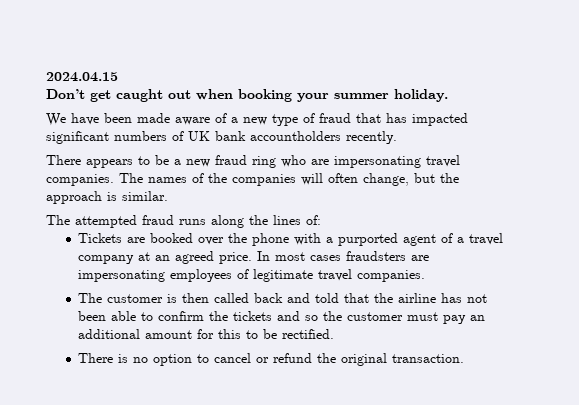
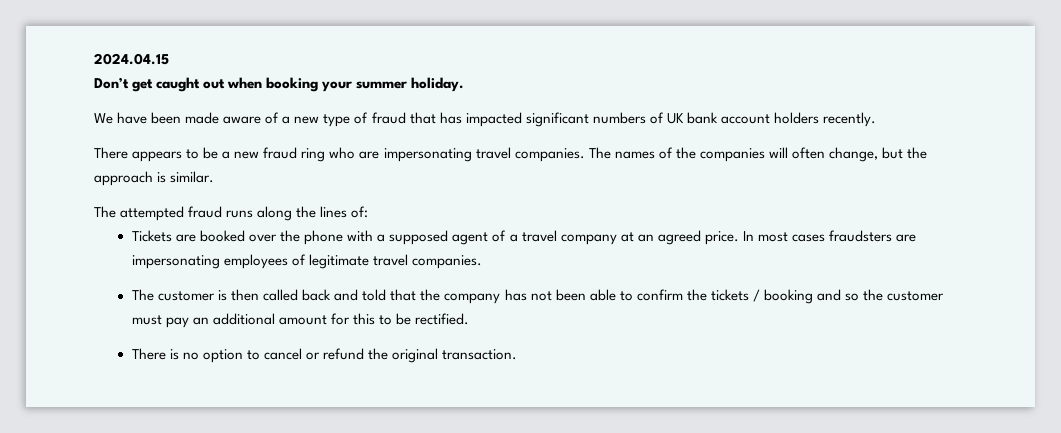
- We have been made aware of a new type of fraud that has impacted significant numbers of UK bank accountholders recently.
+ We have been made aware of a new type of fraud that has impacted significant numbers of UK bank account holders recently.
- Tickets are booked over the phone with a purported agent of a travel company at an agreed price.
+ Tickets are booked over the phone with a supposed agent of a travel company at an agreed price.
- The customer is then called back and told that the airline has not been able to confirm the tickets and so the customer must pay an additional amount for this to be rectified.
+ The customer is then called back and told that the company has not been able to confirm the tickets / booking and so the customer must pay an additional amount for this to be rectified.

